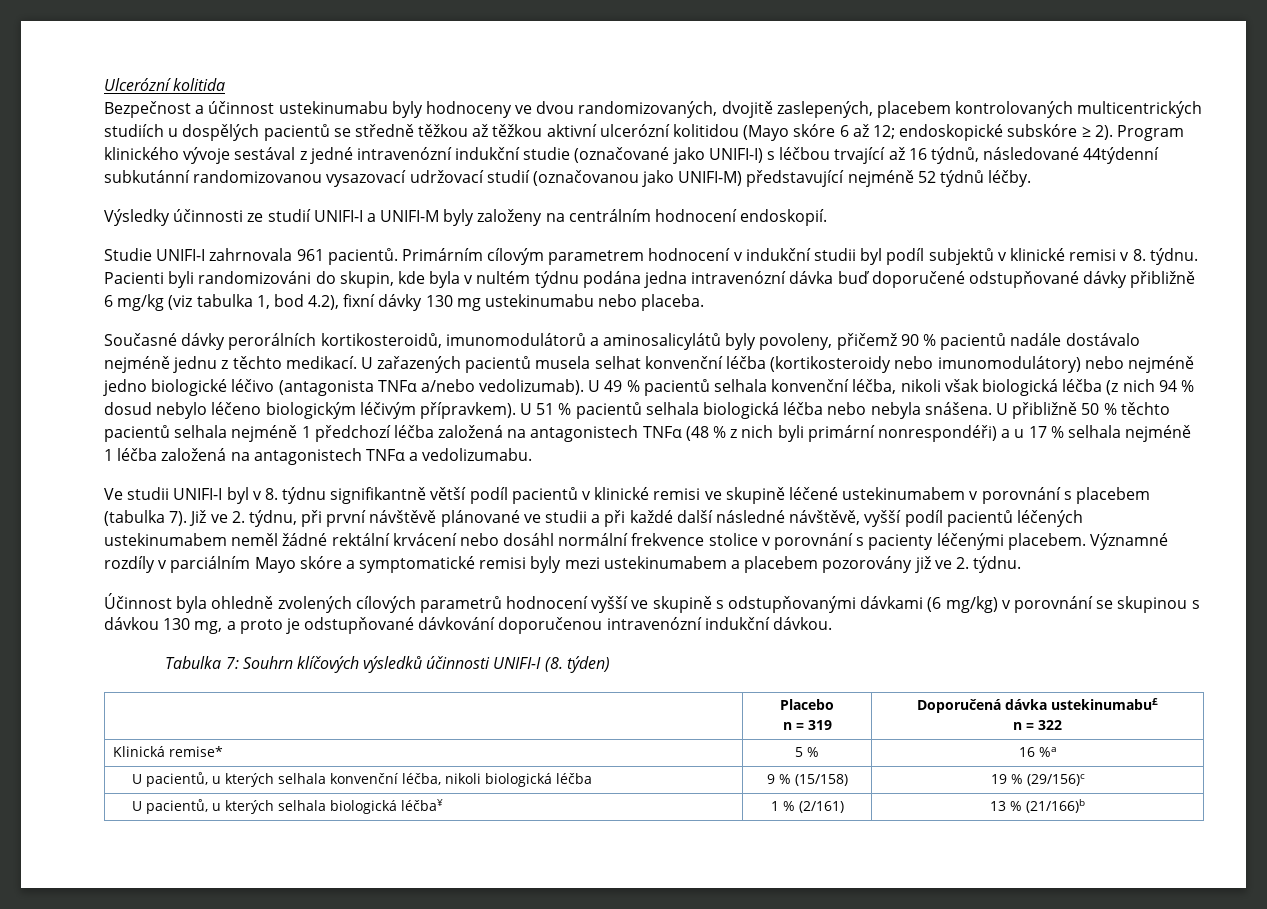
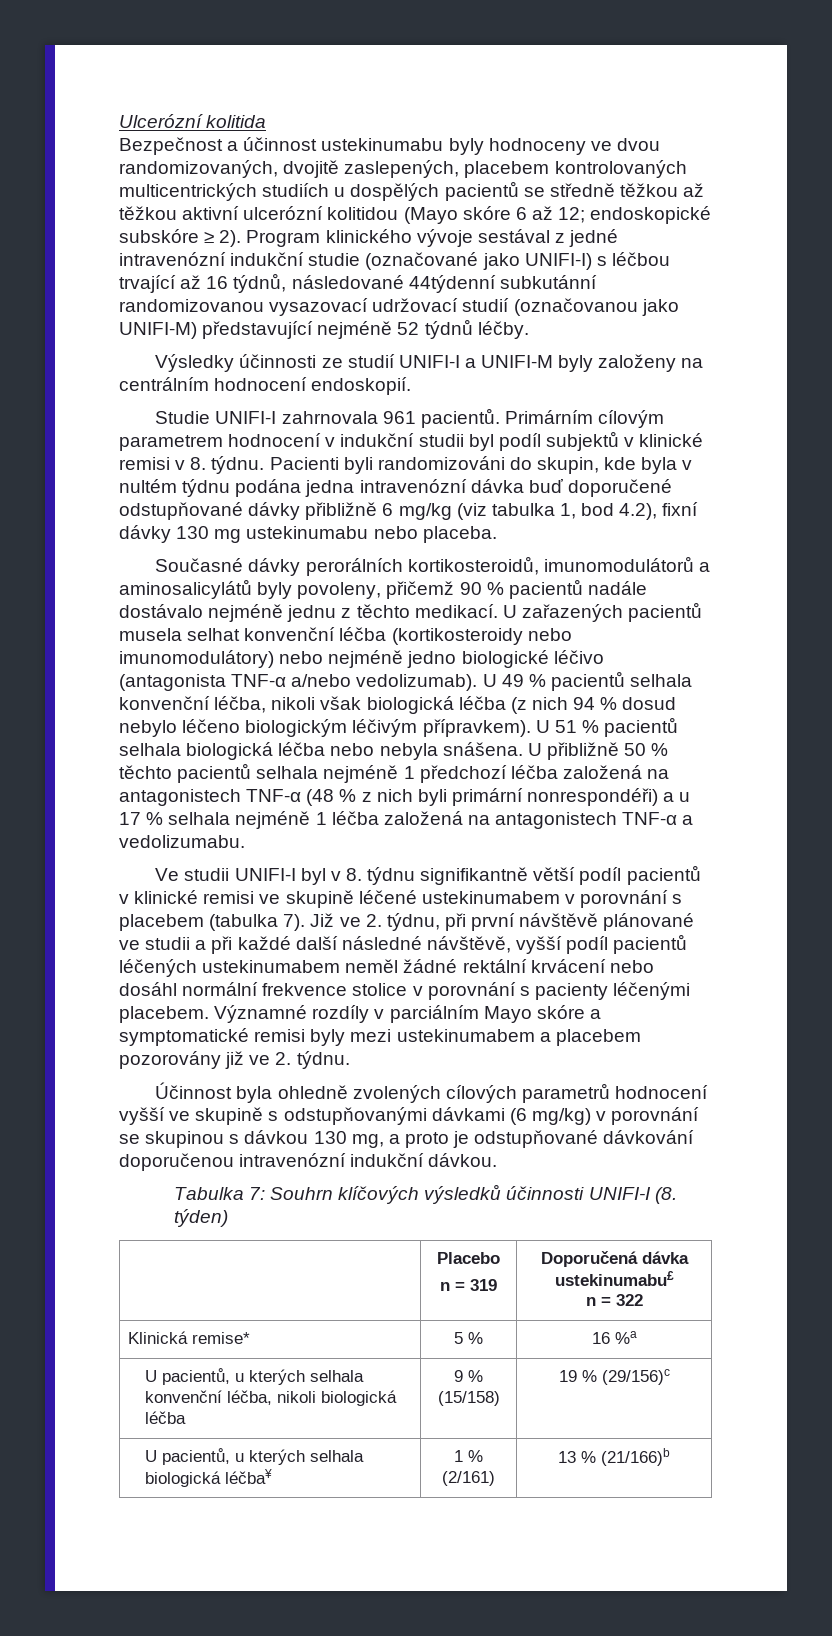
- U zařazených pacientů musela selhat konvenční léčba (kortikosteroidy nebo imunomodulátory) nebo nejméně jedno biologické léčivo (antagonista TNFα a/nebo vedolizumab).
+ U zařazených pacientů musela selhat konvenční léčba (kortikosteroidy nebo imunomodulátory) nebo nejméně jedno biologické léčivo (antagonista TNF-α a/nebo vedolizumab).
- U přibližně 50 % těchto pacientů selhala nejméně 1 předchozí léčba založená na antagonistech TNFα (48 % z nich byli primární nonrespondéři) a u 17 % selhala nejméně 1 léčba založená na antagonistech TNFα a vedolizumabu.
+ U přibližně 50 % těchto pacientů selhala nejméně 1 předchozí léčba založená na antagonistech TNF-α (48 % z nich byli primární nonrespondéři) a u 17 % selhala nejméně 1 léčba založená na antagonistech TNF-α a vedolizumabu.

